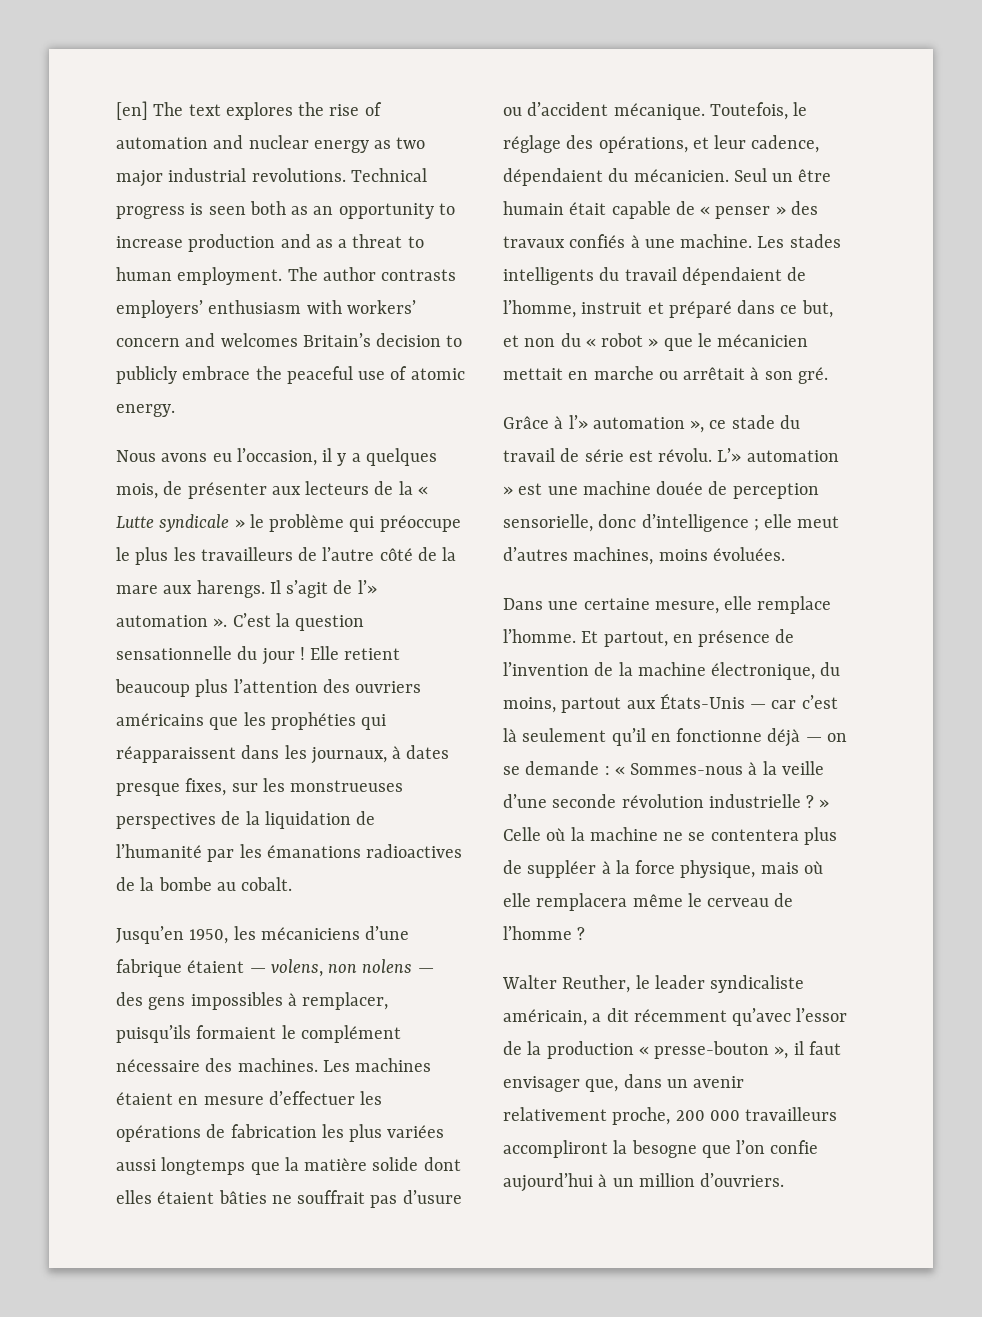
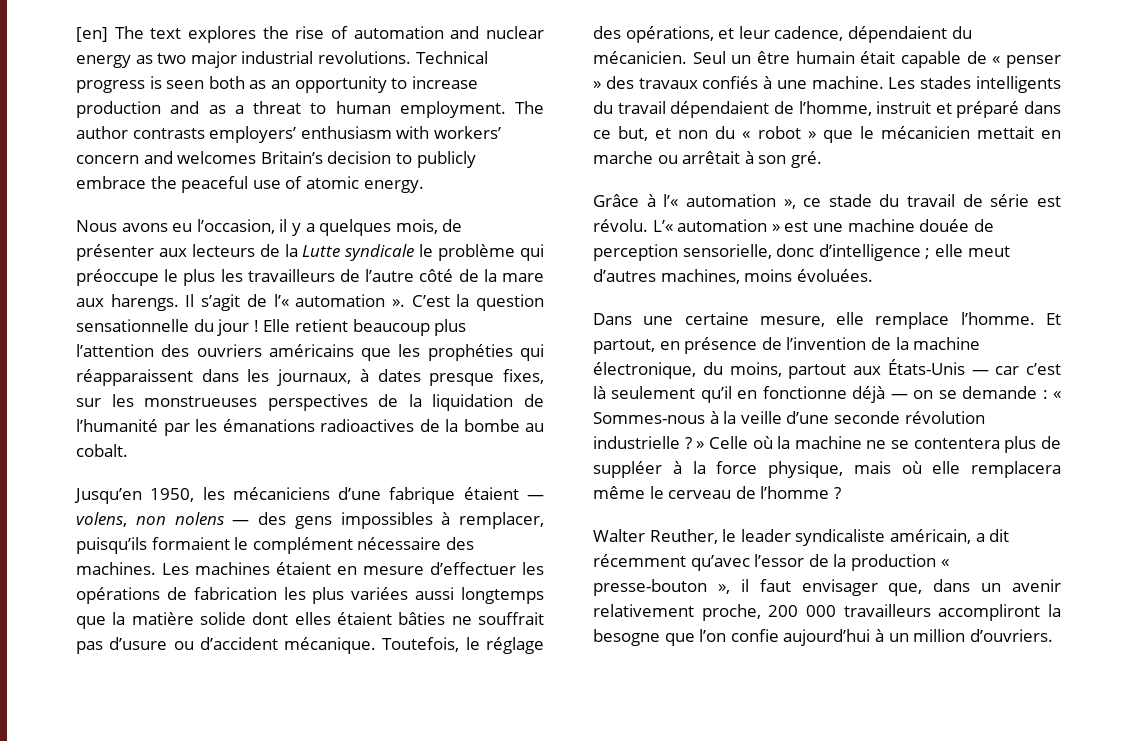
- Nous avons eu l’occasion, il y a quelques mois, de présenter aux lecteurs de la « Lutte syndicale » le problème qui préoccupe le plus les travailleurs de l’autre côté de la mare aux harengs.
+ Nous avons eu l’occasion, il y a quelques mois, de présenter aux lecteurs de la Lutte syndicale le problème qui préoccupe le plus les travailleurs de l’autre côté de la mare aux harengs.
- Il s’agit de l’» automation ».
+ Il s’agit de l’« automation ».
- Grâce à l’» automation », ce stade du travail de série est révolu.
+ Grâce à l’« automation », ce stade du travail de série est révolu.
- L’» automation » est une machine douée de perception sensorielle, donc d’intelligence ; elle meut d’autres machines, moins évoluées.
+ L’« automation » est une machine douée de perception sensorielle, donc d’intelligence ; elle meut d’autres machines, moins évoluées.

